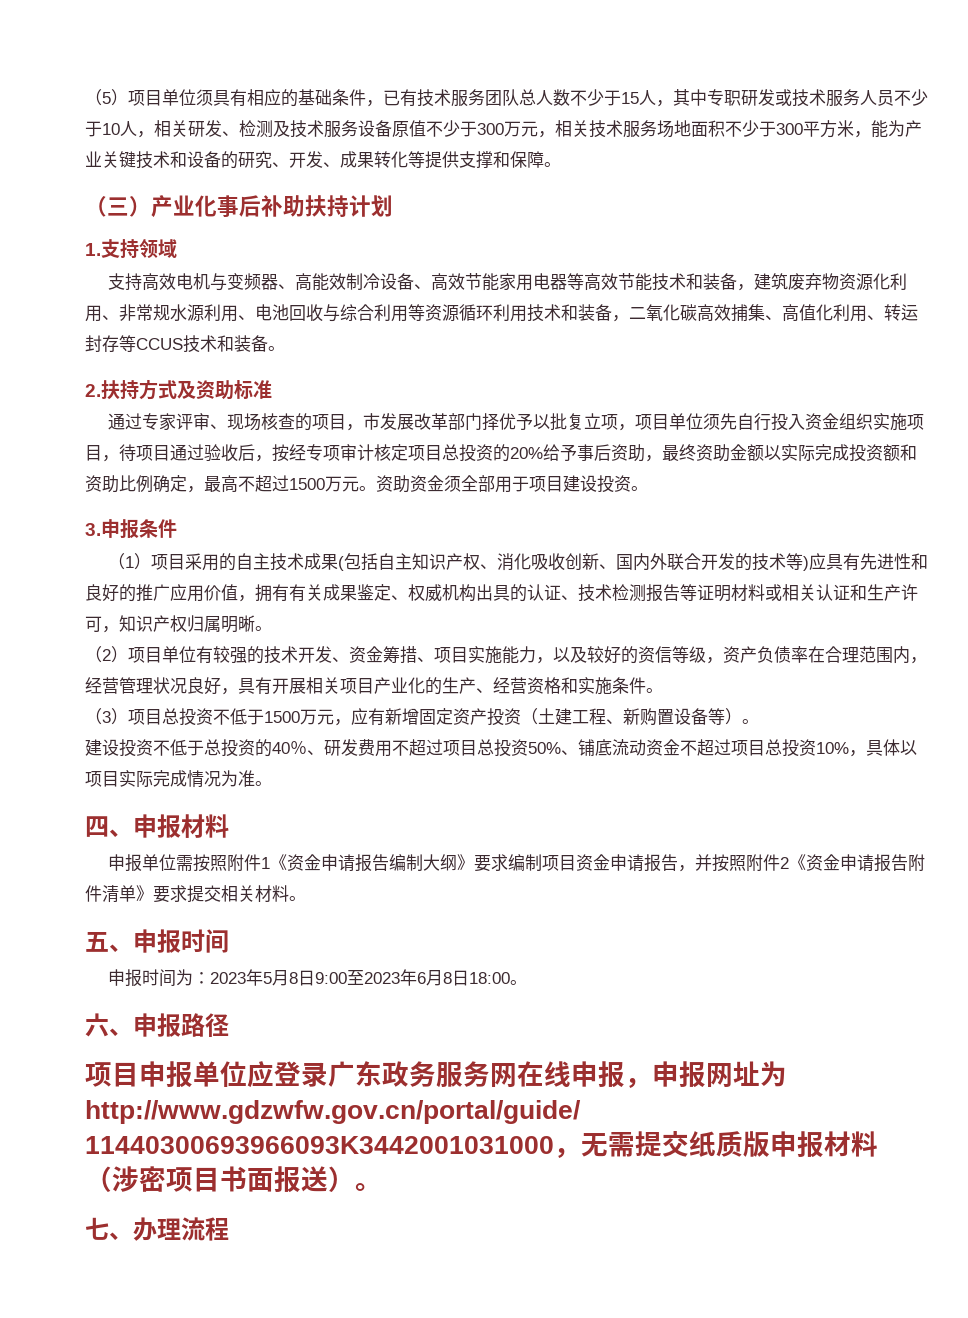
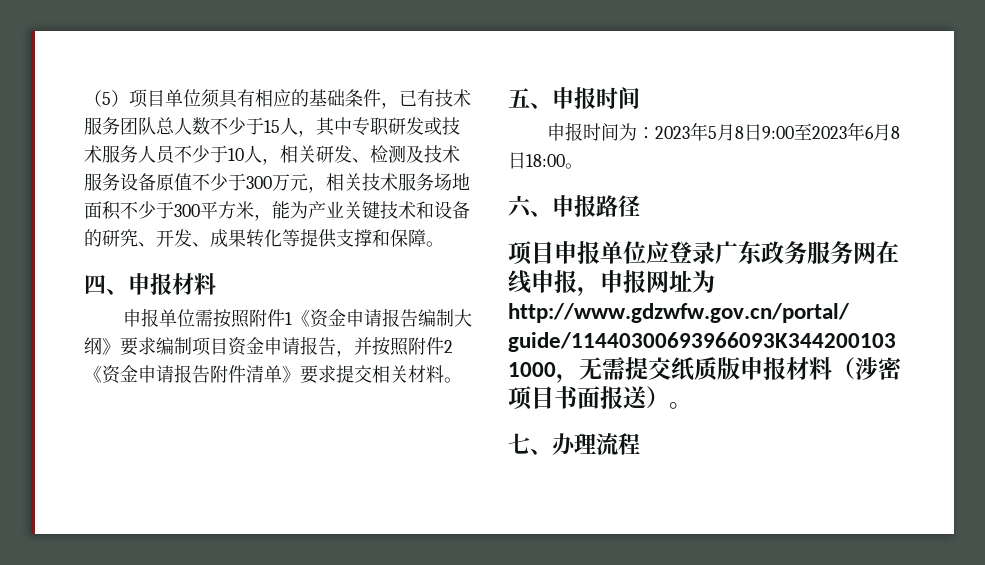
- （三）产业化事后补助扶持计划
- 1.支持领域
- 支持高效电机与变频器、高能效制冷设备、高效节能家用电器等高效节能技术和装备，建筑废弃物资源化利用、非常规水源利用、电池回收与综合利用等资源循环利用技术和装备，二氧化碳高效捕集、高值化利用、转运封存等CCUS技术和装备。
- 2.扶持方式及资助标准
- 通过专家评审、现场核查的项目，市发展改革部门择优予以批复立项，项目单位须先自行投入资金组织实施项目，待项目通过验收后，按经专项审计核定项目总投资的20%给予事后资助，最终资助金额以实际完成投资额和资助比例确定，最高不超过1500万元。资助资金须全部用于项目建设投资。
- 3.申报条件
- （1）项目采用的自主技术成果(包括自主知识产权、消化吸收创新、国内外联合开发的技术等)应具有先进性和良好的推广应用价值，拥有有关成果鉴定、权威机构出具的认证、技术检测报告等证明材料或相关认证和生产许可，知识产权归属明晰。
- （2）项目单位有较强的技术开发、资金筹措、项目实施能力，以及较好的资信等级，资产负债率在合理范围内，经营管理状况良好，具有开展相关项目产业化的生产、经营资格和实施条件。
- （3）项目总投资不低于1500万元，应有新增固定资产投资（土建工程、新购置设备等）。
- 建设投资不低于总投资的40％、研发费用不超过项目总投资50%、铺底流动资金不超过项目总投资10%，具体以项目实际完成情况为准。

